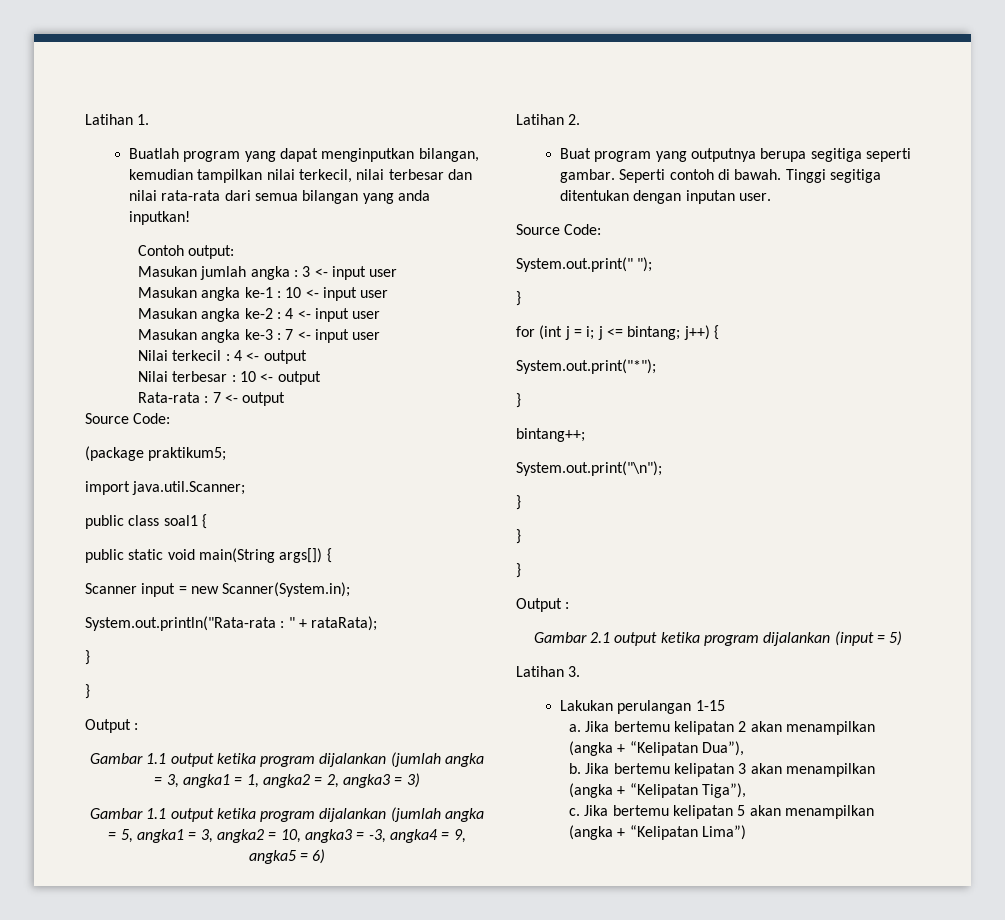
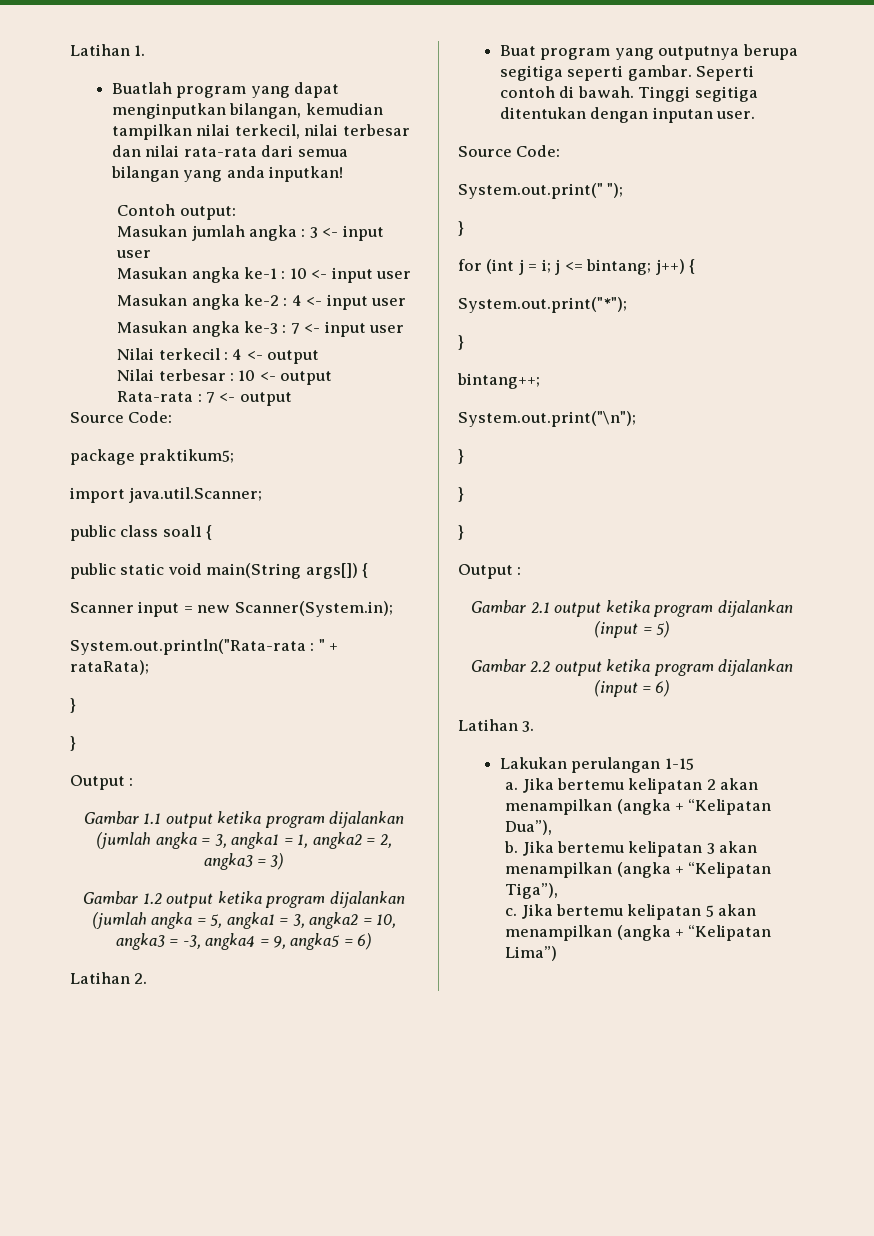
- (package praktikum5;
+ package praktikum5;
- Gambar 1.1 output ketika program dijalankan (jumlah angka = 5, angka1 = 3, angka2 = 10, angka3 = -3, angka4 = 9, angka5 = 6)
+ Gambar 1.2 output ketika program dijalankan (jumlah angka = 5, angka1 = 3, angka2 = 10, angka3 = -3, angka4 = 9, angka5 = 6)
+ Gambar 2.2 output ketika program dijalankan (input = 6)

